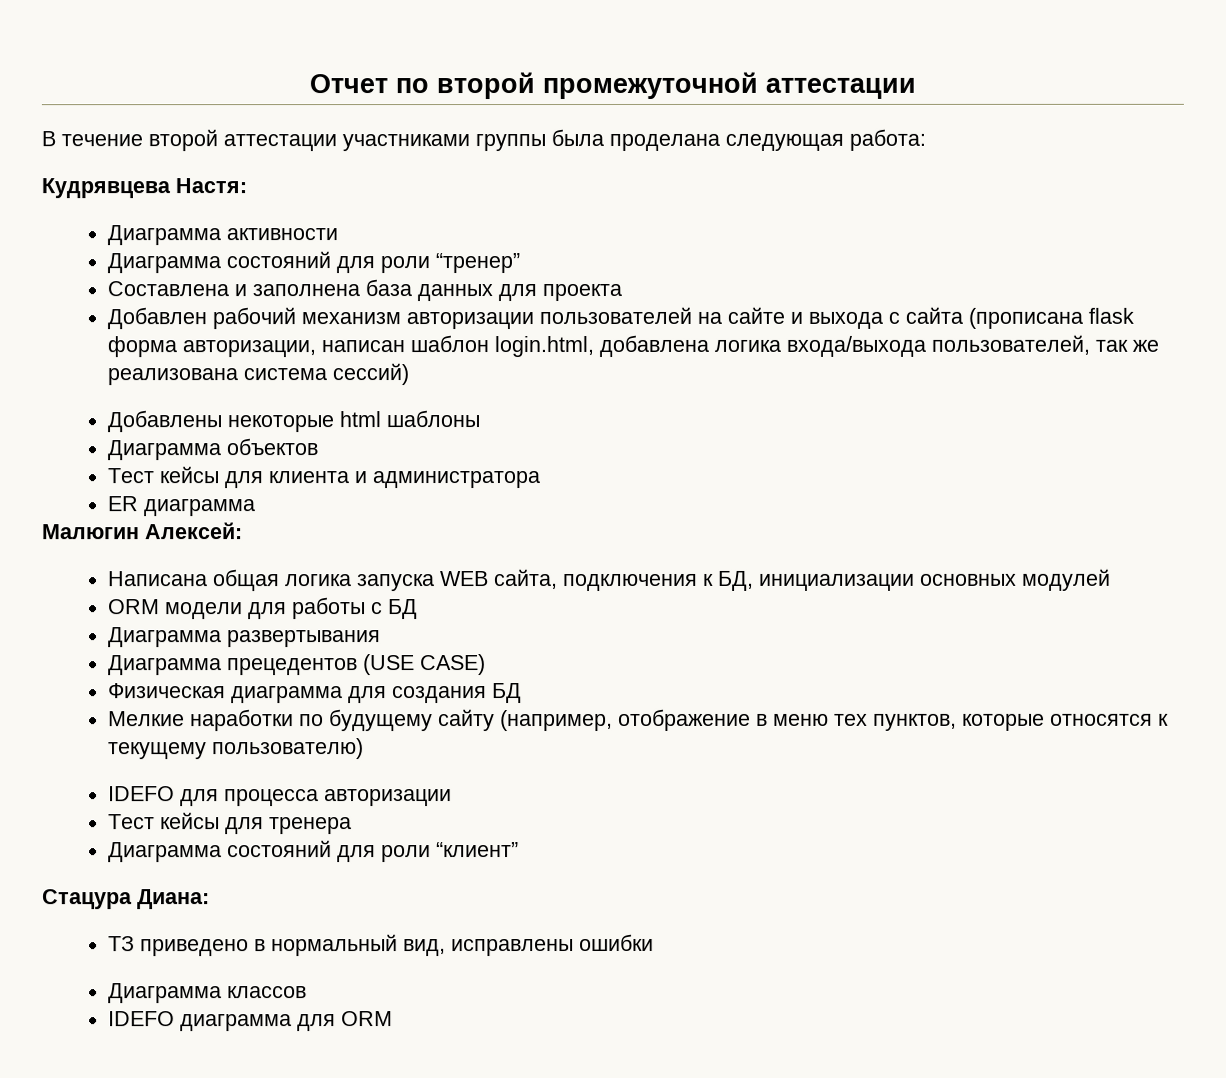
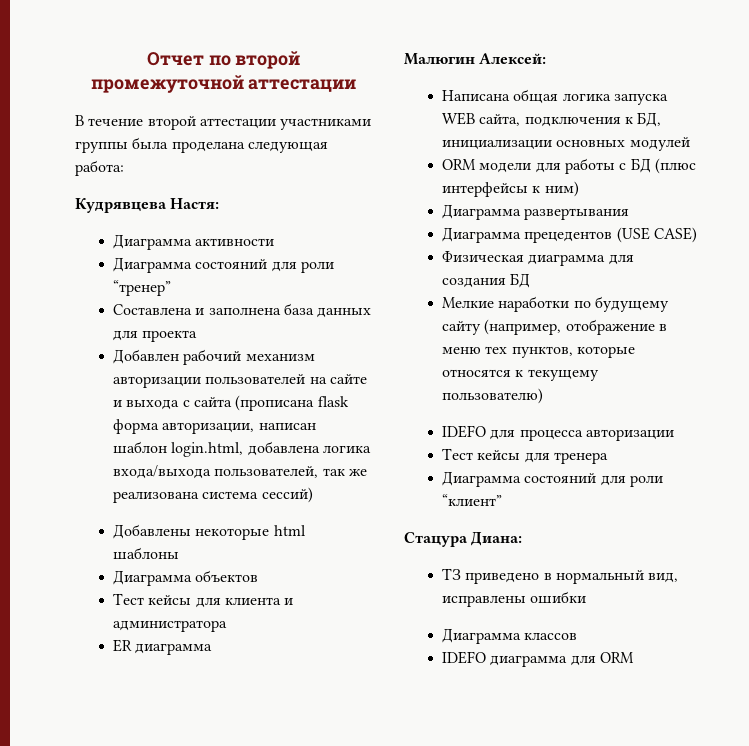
- ORM модели для работы с БД
+ ORM модели для работы с БД (плюс интерфейсы к ним)

